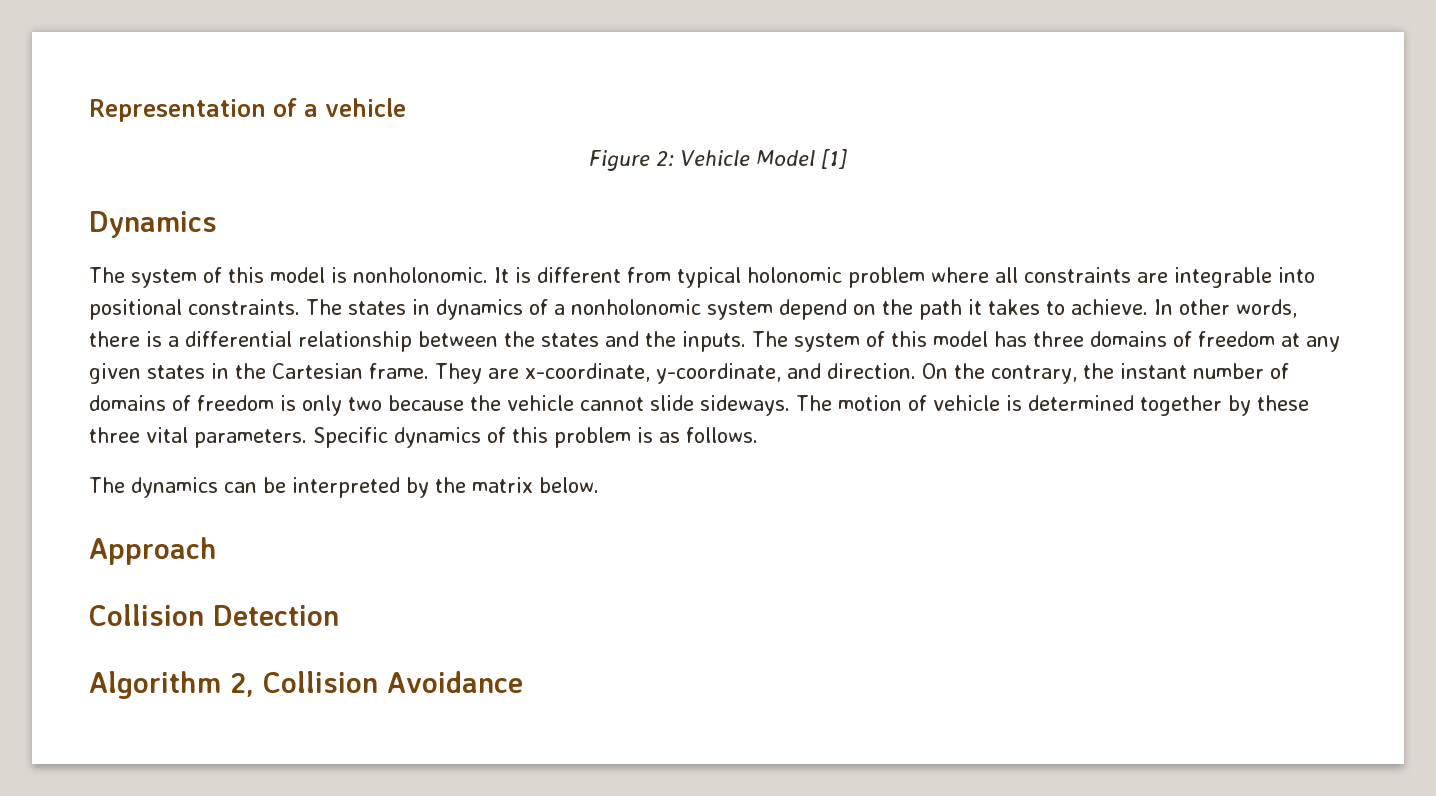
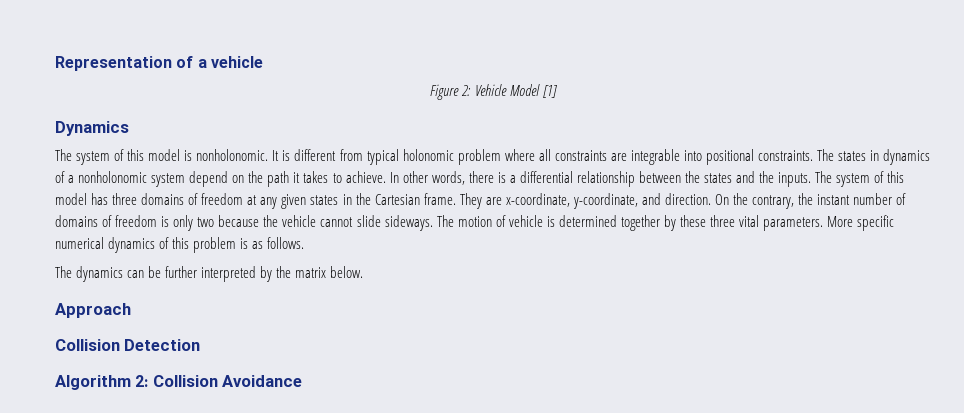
- Specific dynamics of this problem is as follows.
+ More specific numerical dynamics of this problem is as follows.
- The dynamics can be interpreted by the matrix below.
+ The dynamics can be further interpreted by the matrix below.
- Algorithm 2, Collision Avoidance
+ Algorithm 2: Collision Avoidance

